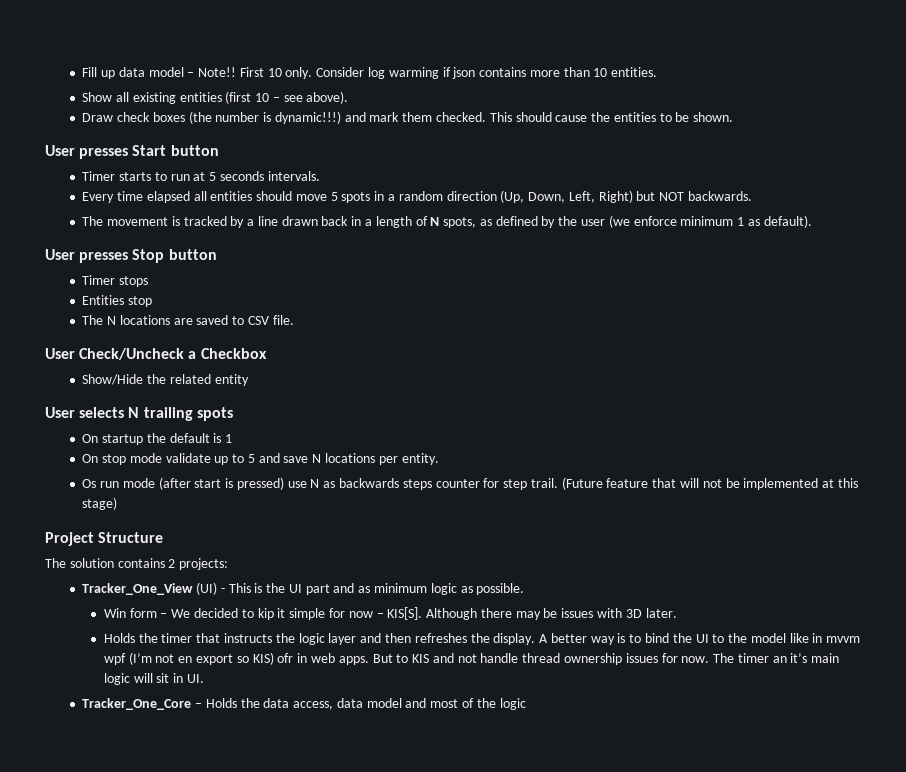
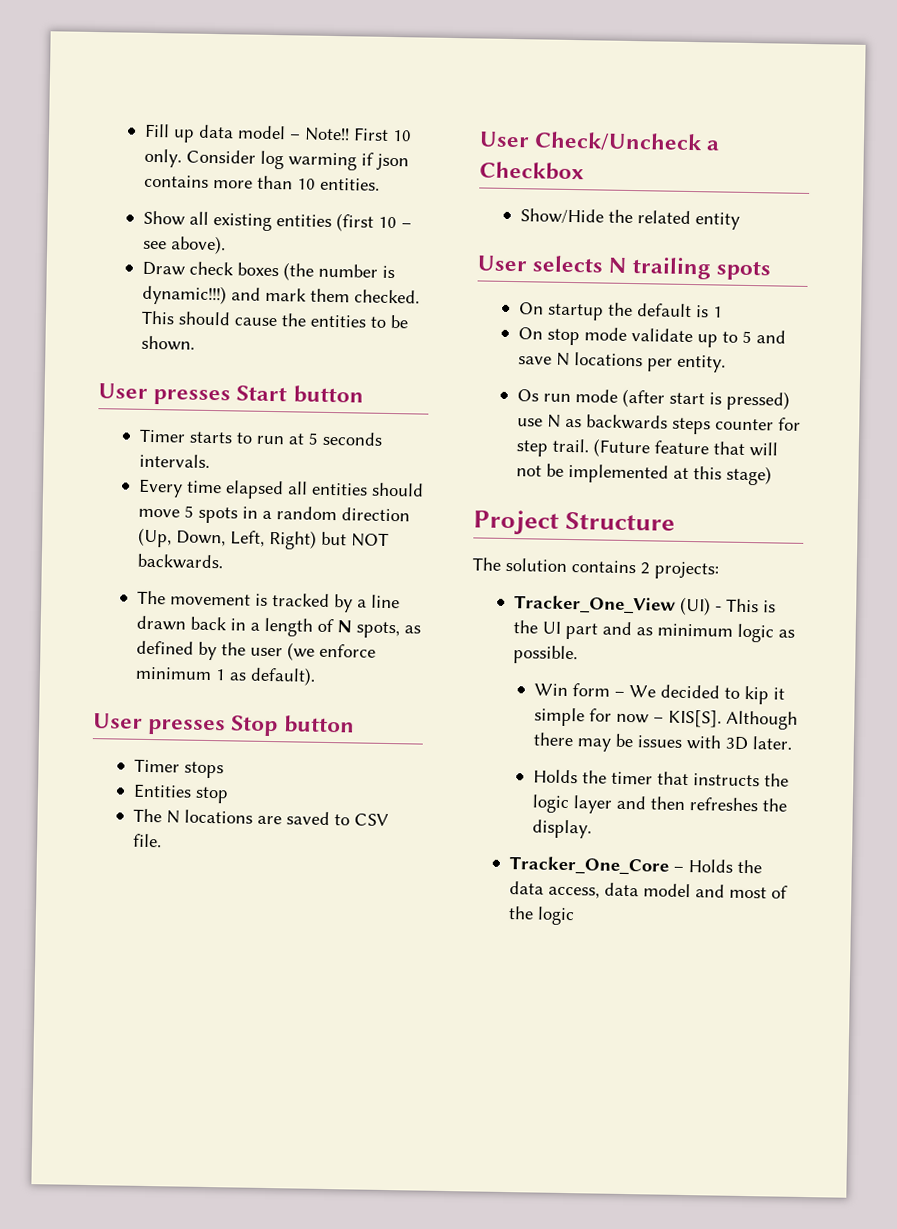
- A better way is to bind the UI to the model like in mvvm wpf (I’m not en export so KIS) ofr in web apps. But to KIS and not handle thread ownership issues for now. The timer an it’s main logic will sit in UI.

